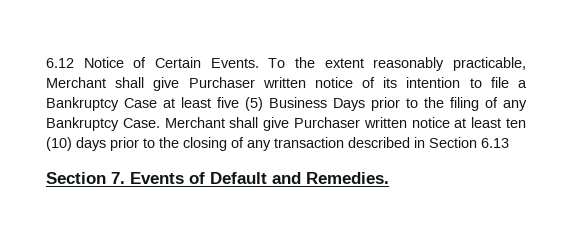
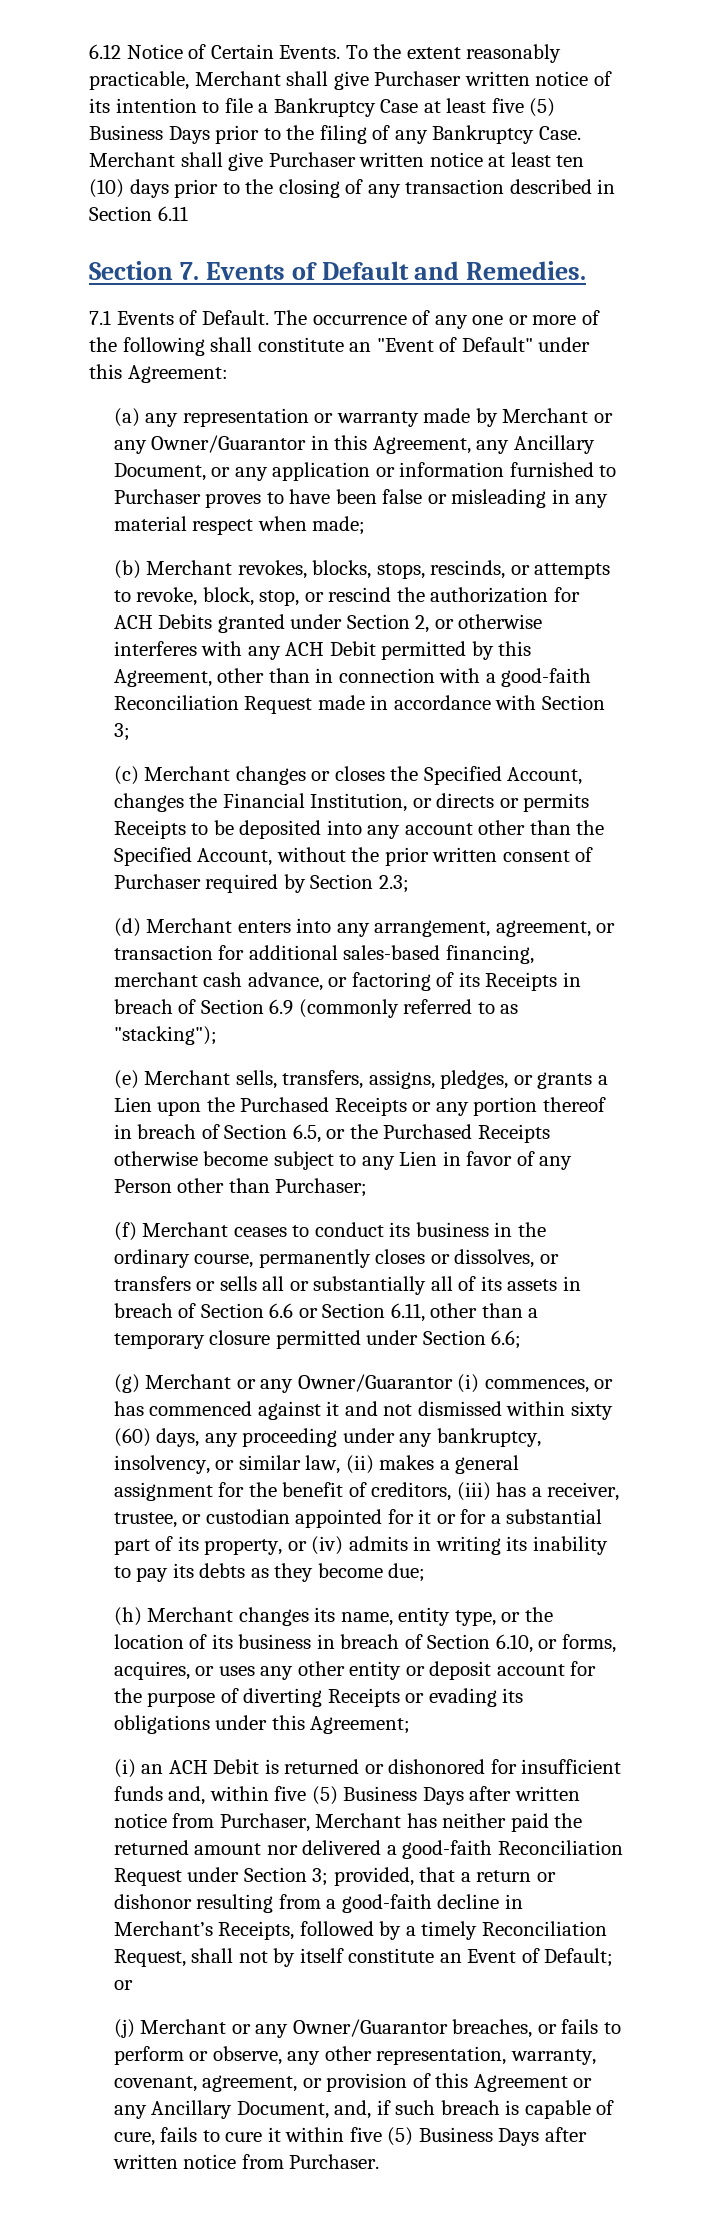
- Merchant shall give Purchaser written notice at least ten (10) days prior to the closing of any transaction described in Section 6.13
+ Merchant shall give Purchaser written notice at least ten (10) days prior to the closing of any transaction described in Section 6.11
+ 7.1 Events of Default. The occurrence of any one or more of the following shall constitute an "Event of Default" under this Agreement:
+ (a) any representation or warranty made by Merchant or any Owner/Guarantor in this Agreement, any Ancillary Document, or any application or information furnished to Purchaser proves to have been false or misleading in any material respect when made;
+ (b) Merchant revokes, blocks, stops, rescinds, or attempts to revoke, block, stop, or rescind the authorization for ACH Debits granted under Section 2, or otherwise interferes with any ACH Debit permitted by this Agreement, other than in connection with a good-faith Reconciliation Request made in accordance with Section 3;
+ (c) Merchant changes or closes the Specified Account, changes the Financial Institution, or directs or permits Receipts to be deposited into any account other than the Specified Account, without the prior written consent of Purchaser required by Section 2.3;
+ (d) Merchant enters into any arrangement, agreement, or transaction for additional sales-based financing, merchant cash advance, or factoring of its Receipts in breach of Section 6.9 (commonly referred to as "stacking");
+ (e) Merchant sells, transfers, assigns, pledges, or grants a Lien upon the Purchased Receipts or any portion thereof in breach of Section 6.5, or the Purchased Receipts otherwise become subject to any Lien in favor of any Person other than Purchaser;
+ (f) Merchant ceases to conduct its business in the ordinary course, permanently closes or dissolves, or transfers or sells all or substantially all of its assets in breach of Section 6.6 or Section 6.11, other than a temporary closure permitted under Section 6.6;
+ (g) Merchant or any Owner/Guarantor (i) commences, or has commenced against it and not dismissed within sixty (60) days, any proceeding under any bankruptcy, insolvency, or similar law, (ii) makes a general assignment for the benefit of creditors, (iii) has a receiver, trustee, or custodian appointed for it or for a substantial part of its property, or (iv) admits in writing its inability to pay its debts as they become due;
+ (h) Merchant changes its name, entity type, or the location of its business in breach of Section 6.10, or forms, acquires, or uses any other entity or deposit account for the purpose of diverting Receipts or evading its obligations under this Agreement;
+ (i) an ACH Debit is returned or dishonored for insufficient funds and, within five (5) Business Days after written notice from Purchaser, Merchant has neither paid the returned amount nor delivered a good-faith Reconciliation Request under Section 3; provided, that a return or dishonor resulting from a good-faith decline in Merchant’s Receipts, followed by a timely Reconciliation Request, shall not by itself constitute an Event of Default; or
+ (j) Merchant or any Owner/Guarantor breaches, or fails to perform or observe, any other representation, warranty, covenant, agreement, or provision of this Agreement or any Ancillary Document, and, if such breach is capable of cure, fails to cure it within five (5) Business Days after written notice from Purchaser.

